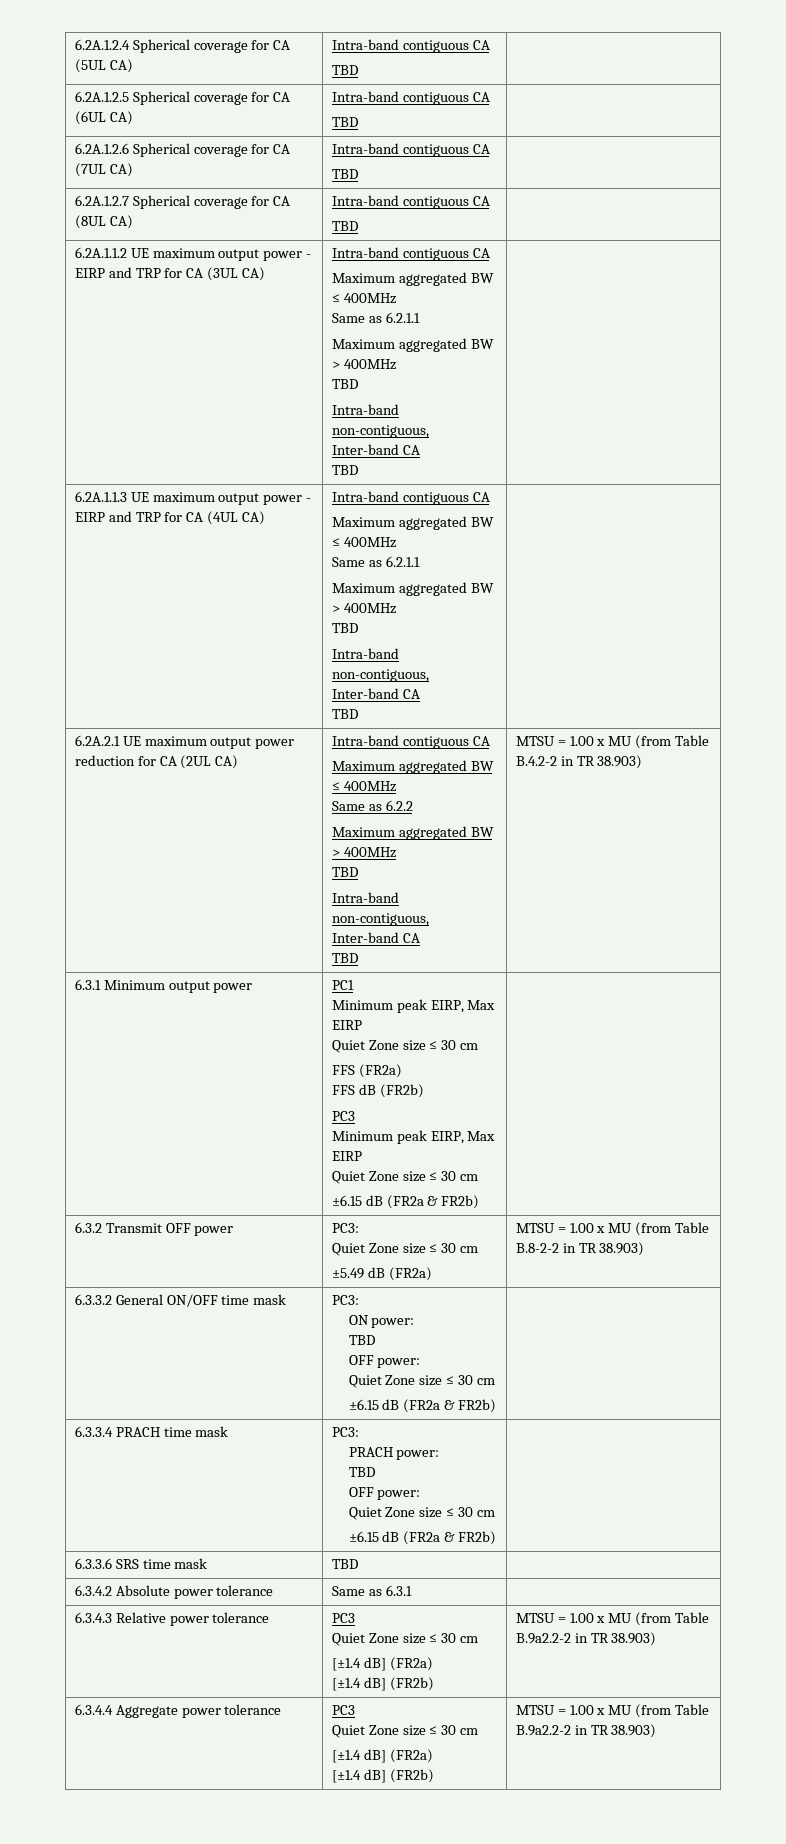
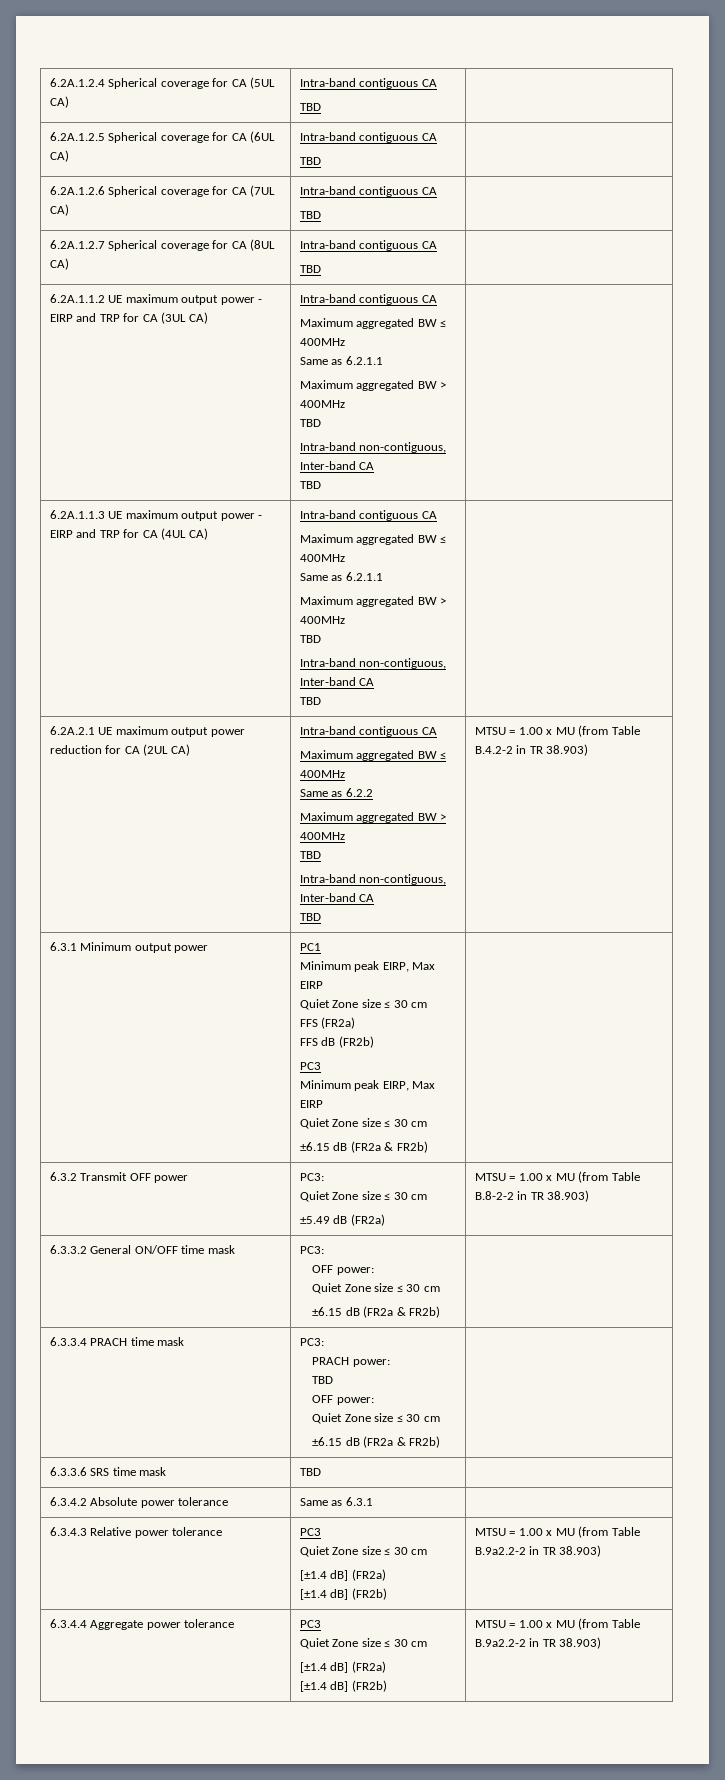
  6.3.3.2 General ON/OFF time mask | PC3:
- ON power:
- TBD

